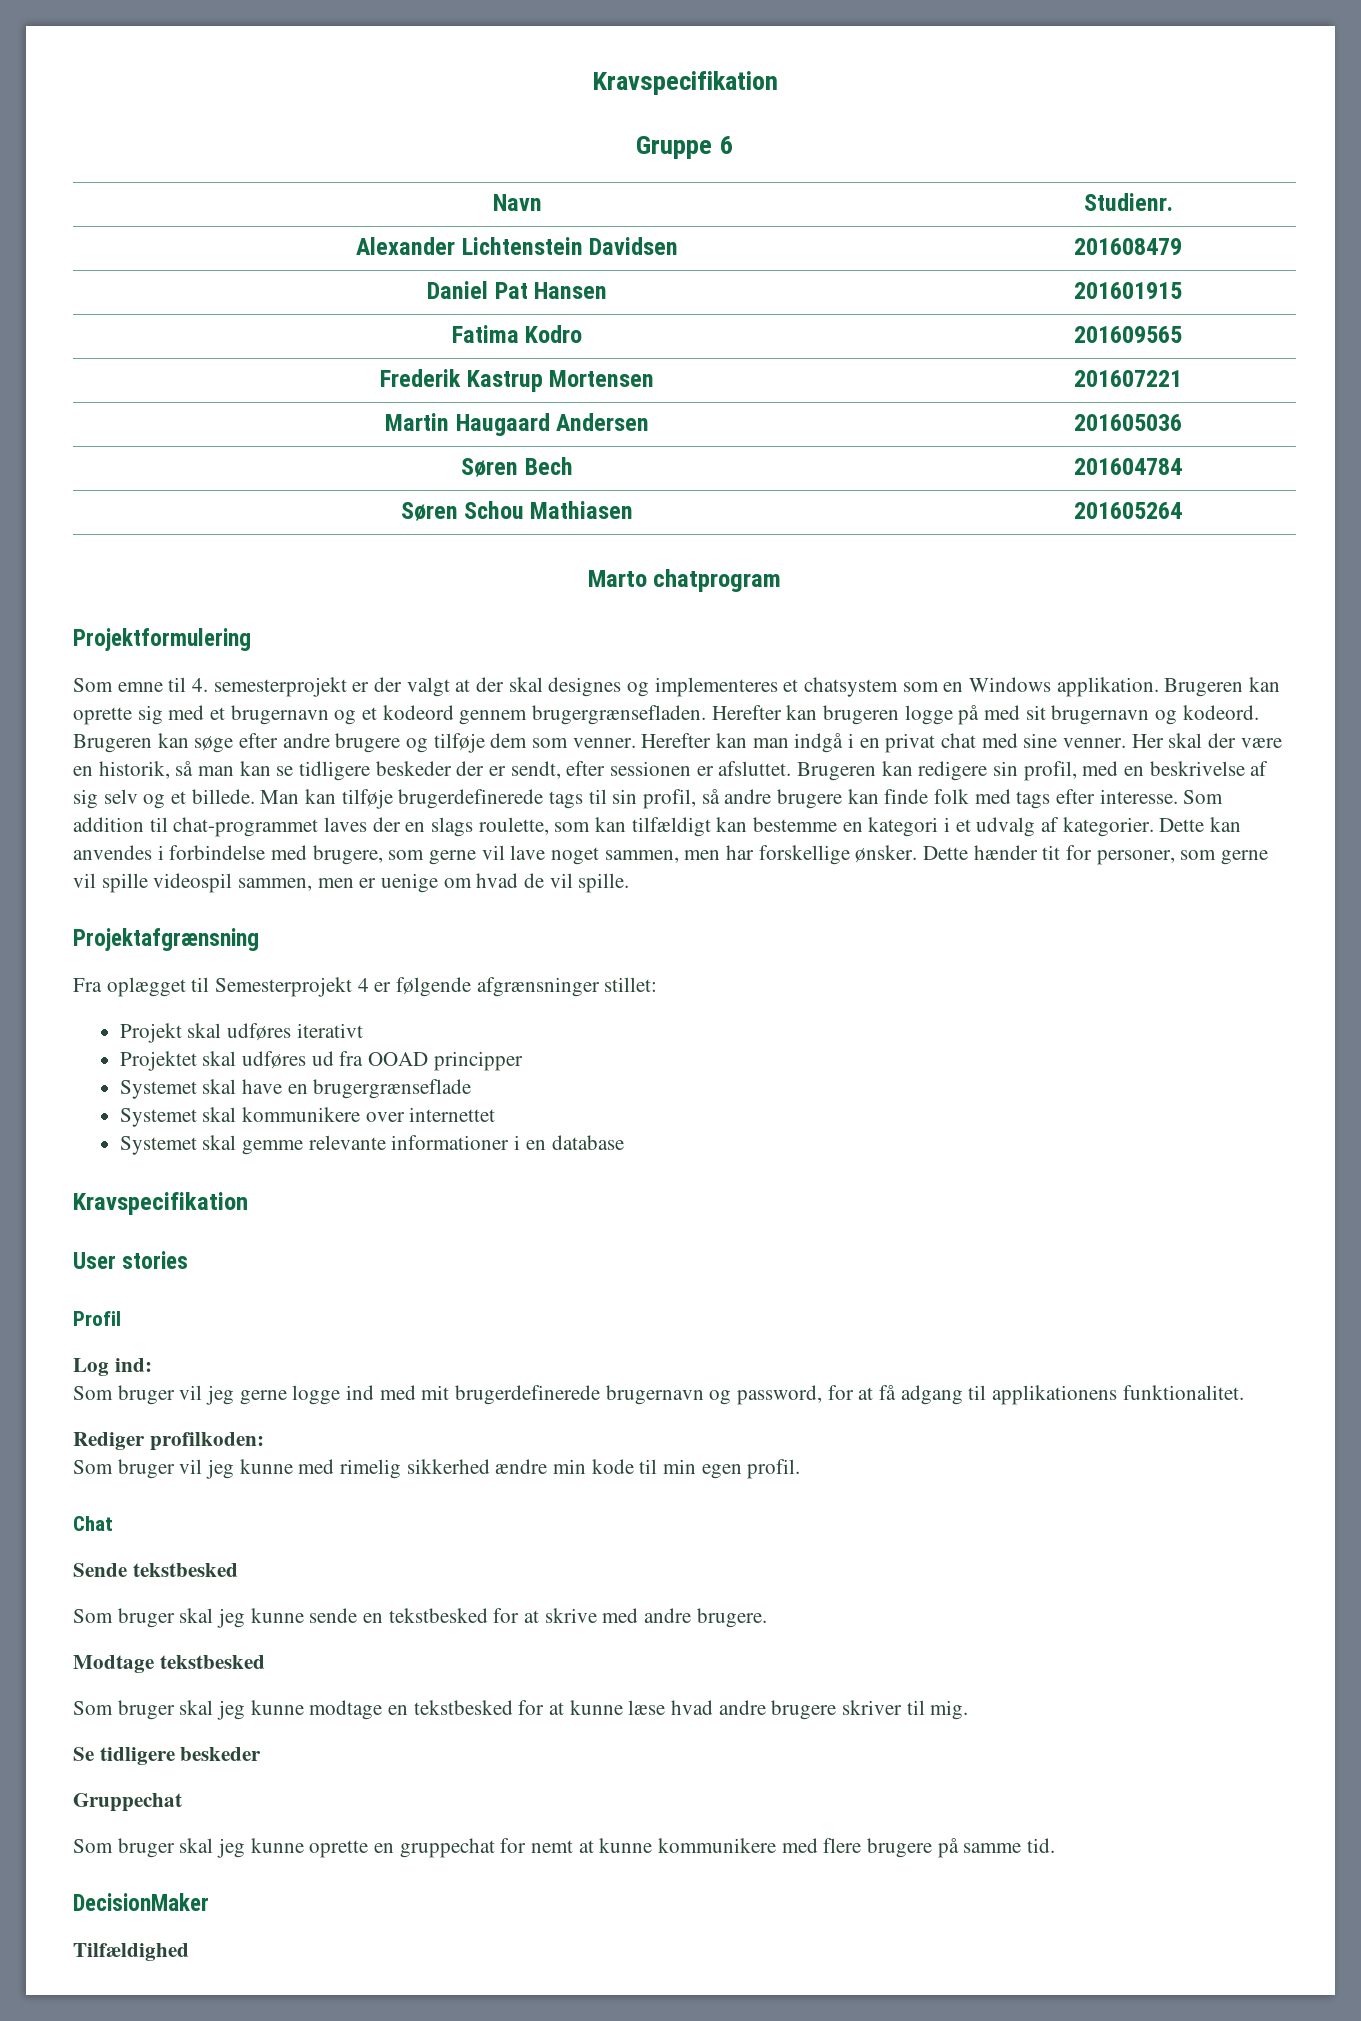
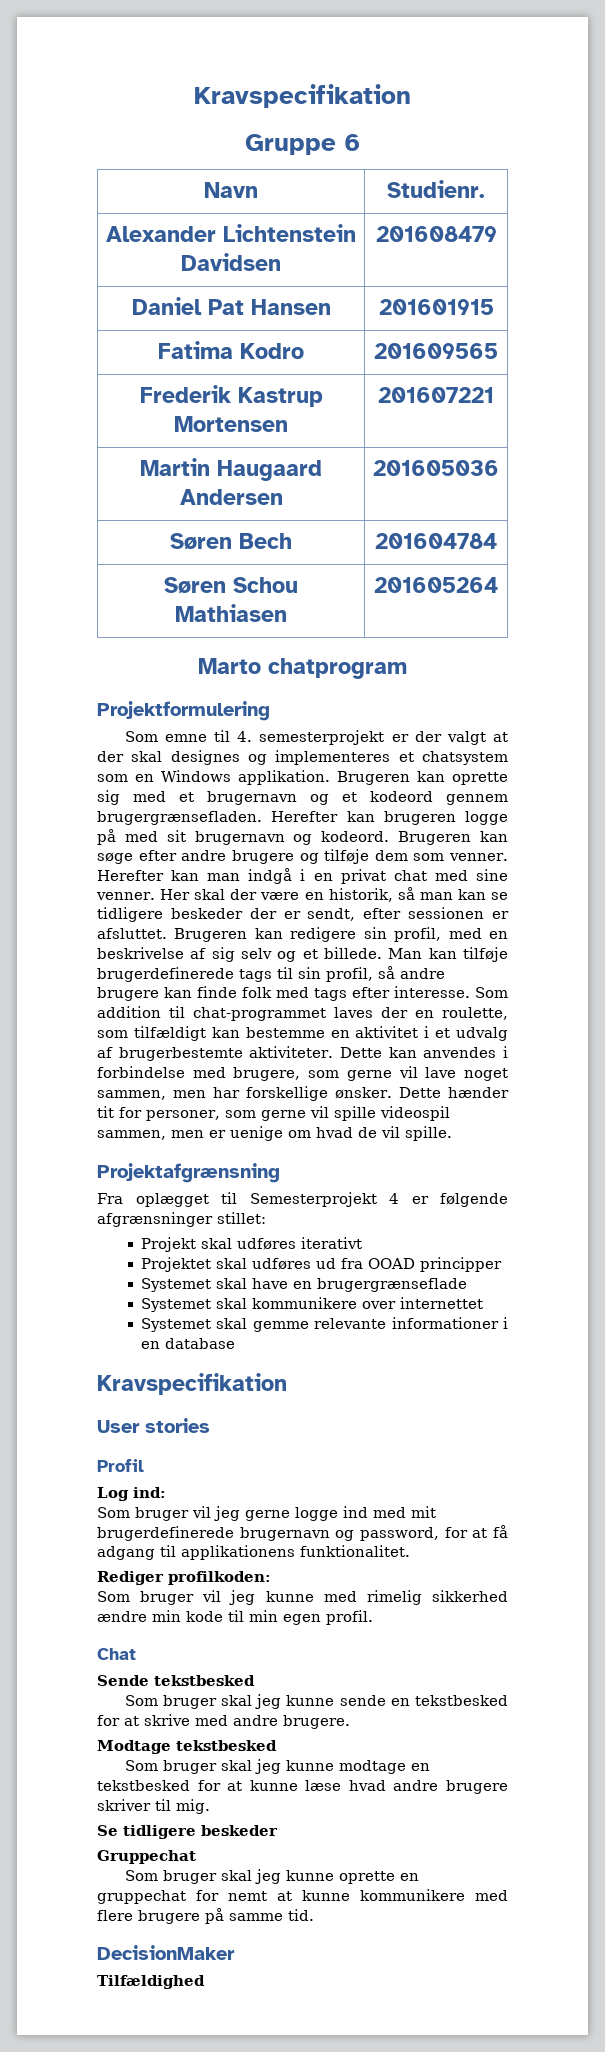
- Som addition til chat-programmet laves der en slags roulette, som kan tilfældigt kan bestemme en kategori i et udvalg af kategorier.
+ Som addition til chat-programmet laves der en roulette, som tilfældigt kan bestemme en aktivitet i et udvalg af brugerbestemte aktiviteter.

